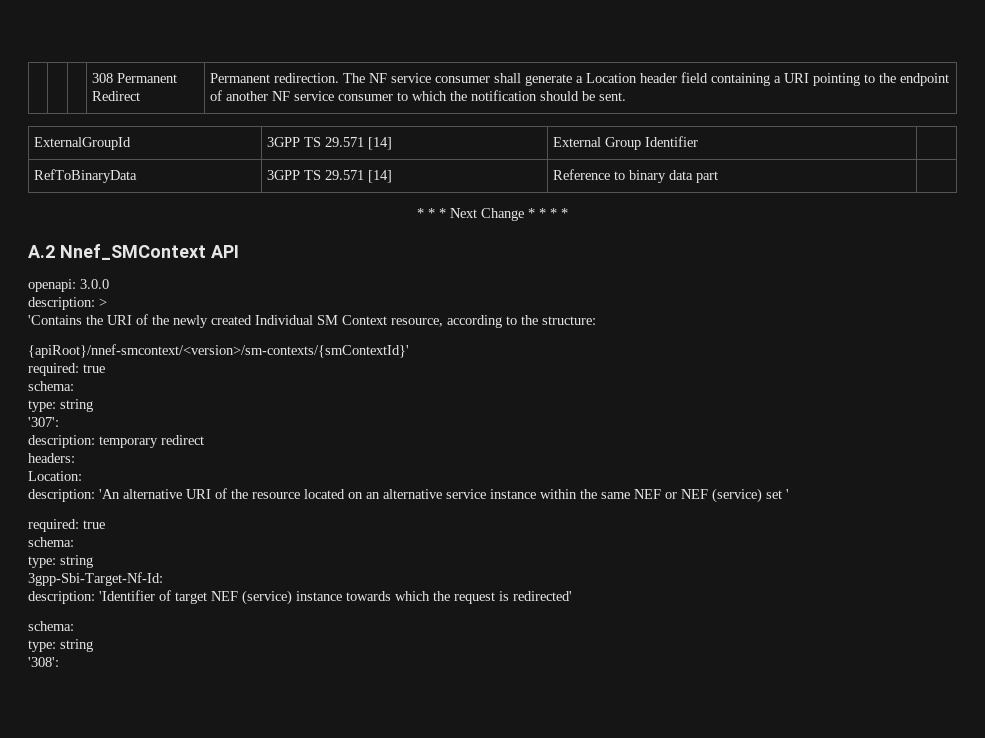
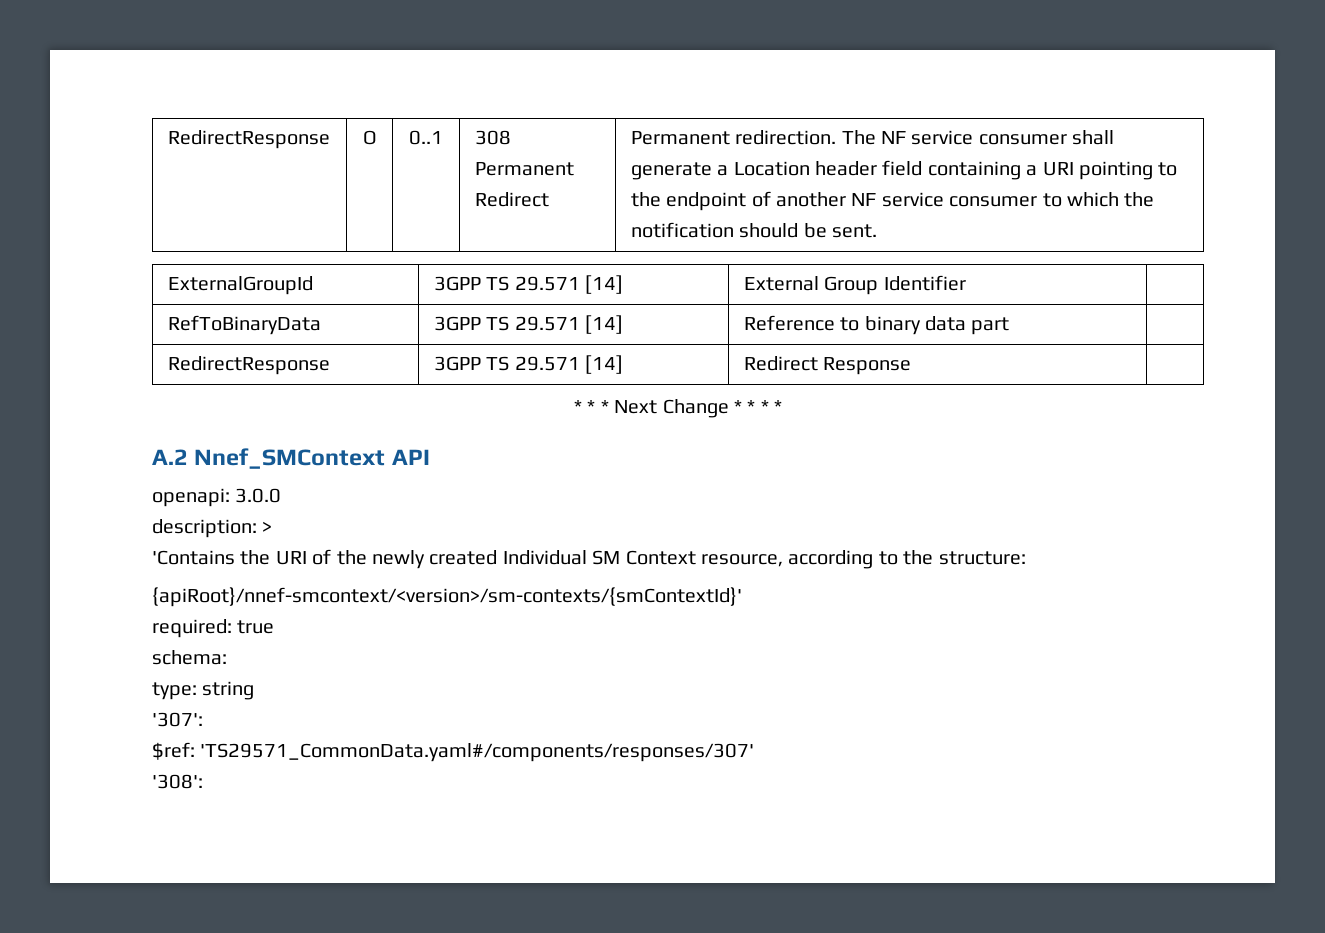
- | | | 308 Permanent Redirect | Permanent redirection. The NF service consumer shall generate a Location header field containing a URI pointing to the endpoint of another NF service consumer to which the notification should be sent.
+ RedirectResponse | O | 0..1 | 308 Permanent Redirect | Permanent redirection. The NF service consumer shall generate a Location header field containing a URI pointing to the endpoint of another NF service consumer to which the notification should be sent.
+ RedirectResponse | 3GPP TS 29.571 [14] | Redirect Response |
- description: temporary redirect
- headers:
- Location:
- description: 'An alternative URI of the resource located on an alternative service instance within the same NEF or NEF (service) set '
- required: true
- schema:
- type: string
- 3gpp-Sbi-Target-Nf-Id:
- description: 'Identifier of target NEF (service) instance towards which the request is redirected'
- schema:
- type: string
+ $ref: 'TS29571_CommonData.yaml#/components/responses/307'

